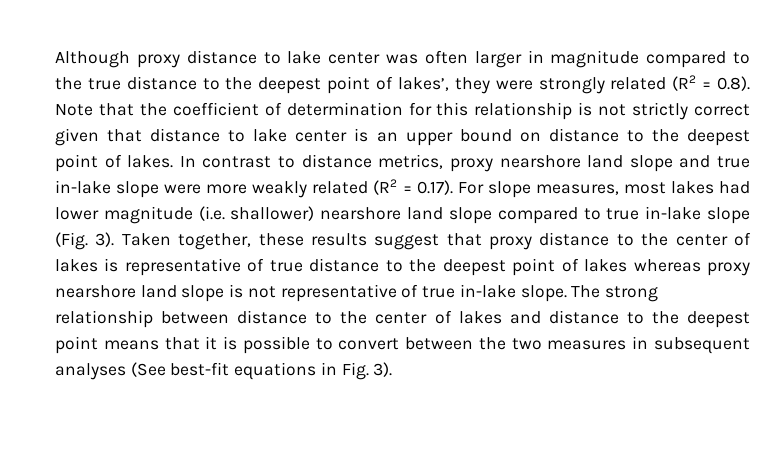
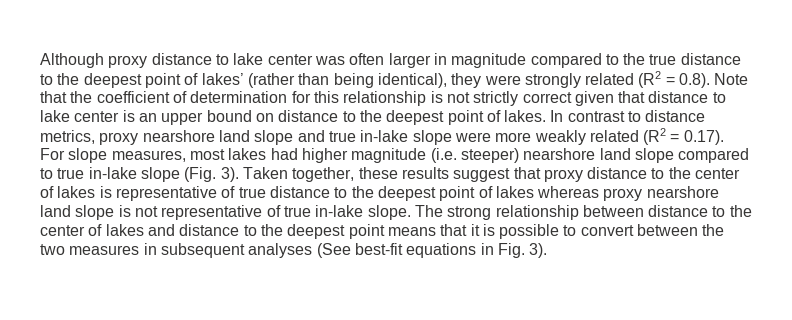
- Although proxy distance to lake center was often larger in magnitude compared to the true distance to the deepest point of lakes’, they were strongly related (R2 = 0.8). Note that the coefficient of determination for this relationship is not strictly correct given that distance to lake center is an upper bound on distance to the deepest point of lakes.
+ Although proxy distance to lake center was often larger in magnitude compared to the true distance to the deepest point of lakes’ (rather than being identical), they were strongly related (R2 = 0.8). Note that the coefficient of determination for this relationship is not strictly correct given that distance to lake center is an upper bound on distance to the deepest point of lakes.
- In contrast to distance metrics, proxy nearshore land slope and true in-lake slope were more weakly related (R2 = 0.17). For slope measures, most lakes had lower magnitude (i.e. shallower) nearshore land slope compared to true in-lake slope (Fig. 3).
+ In contrast to distance metrics, proxy nearshore land slope and true in-lake slope were more weakly related (R2 = 0.17). For slope measures, most lakes had higher magnitude (i.e. steeper) nearshore land slope compared to true in-lake slope (Fig. 3).

